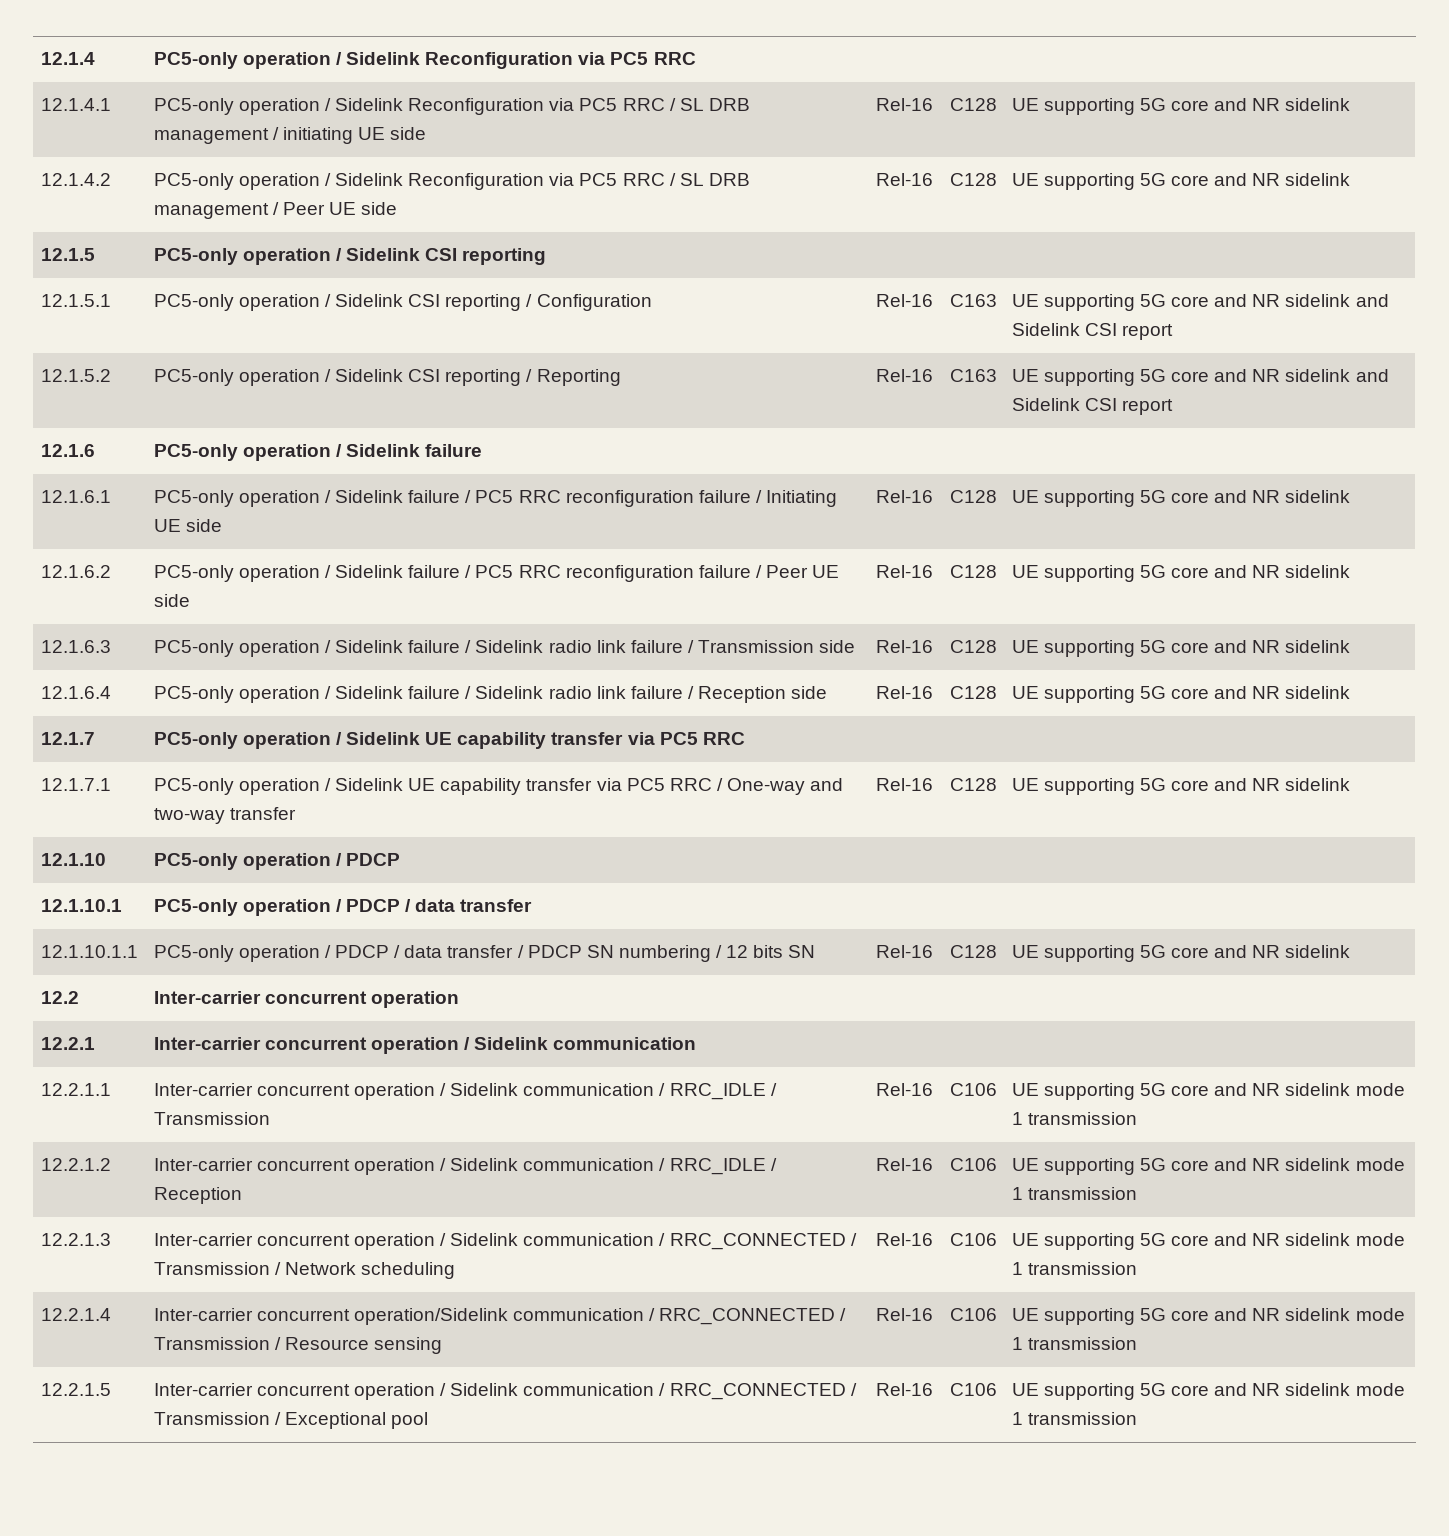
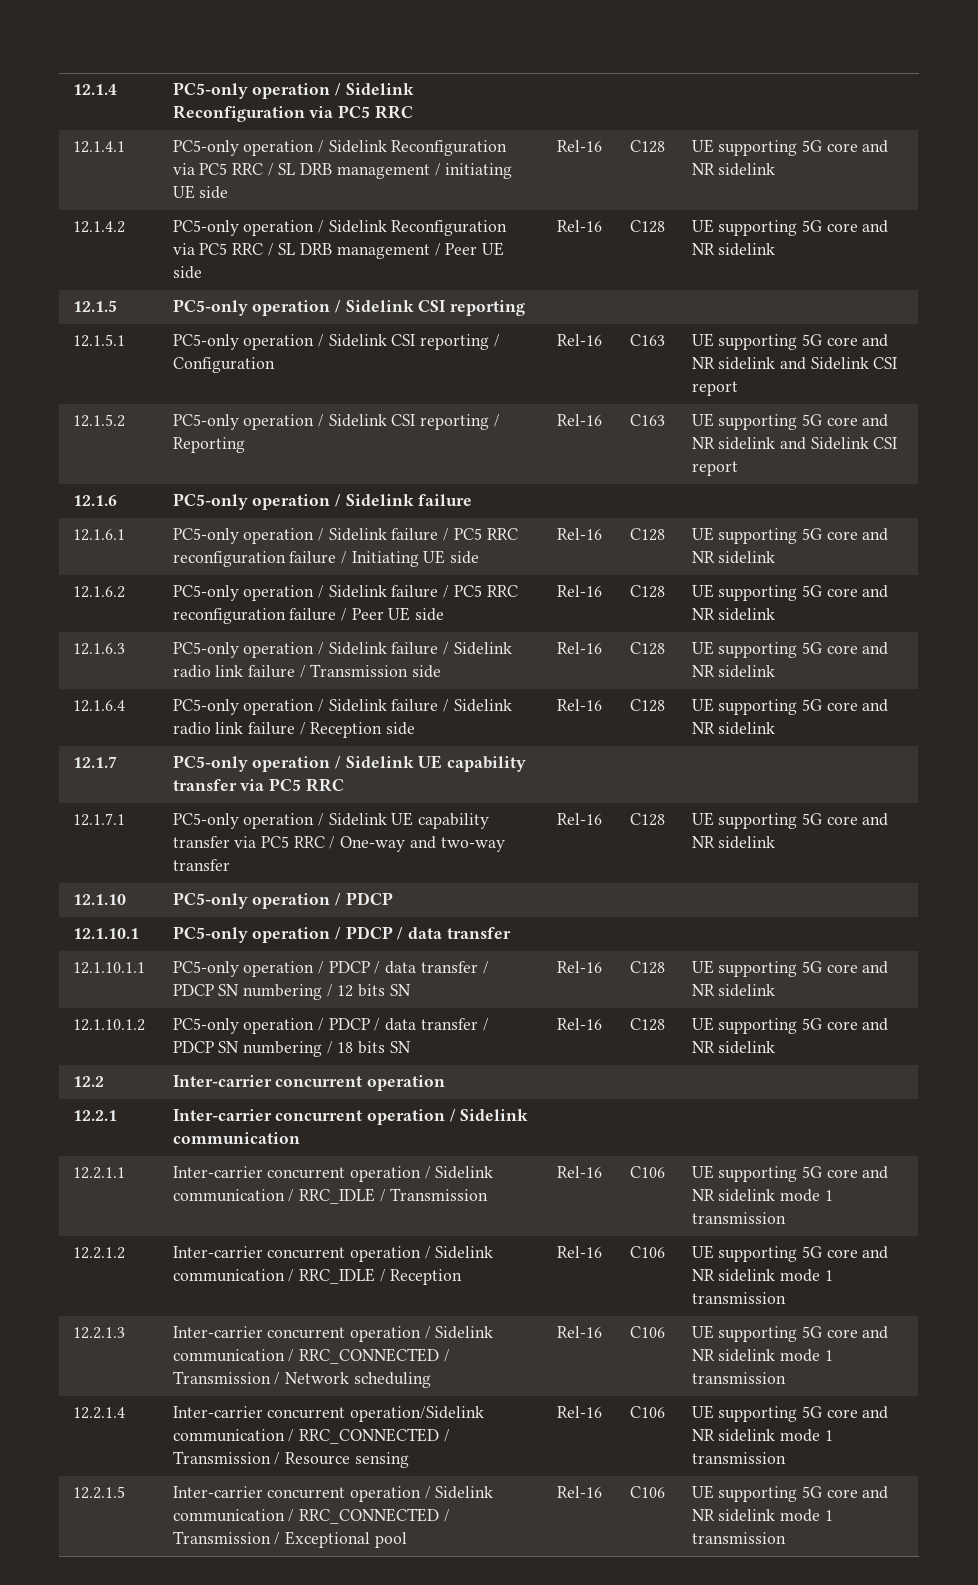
+ 12.1.10.1.2 | PC5-only operation / PDCP / data transfer / PDCP SN numbering / 18 bits SN | Rel-16 | C128 | UE supporting 5G core and NR sidelink

